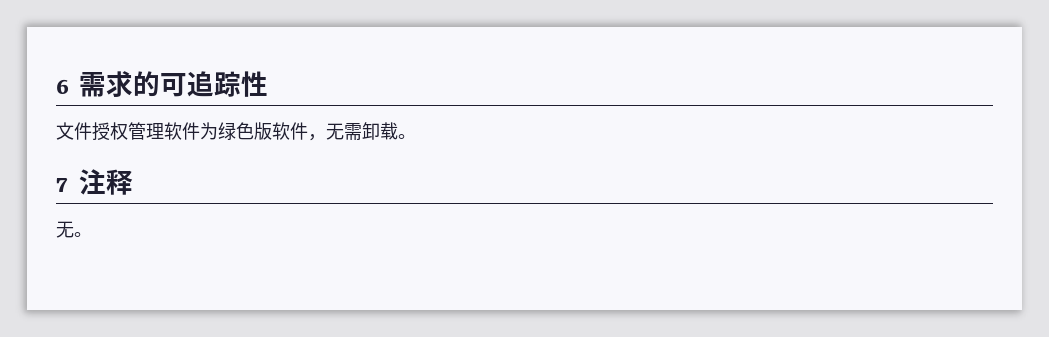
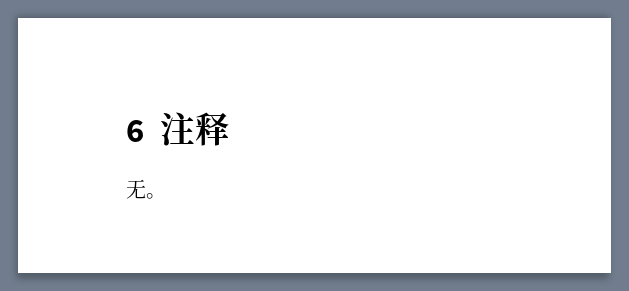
- 6需求的可追踪性
- 文件授权管理软件为绿色版软件，无需卸载。
- 7注释
+ 6注释

